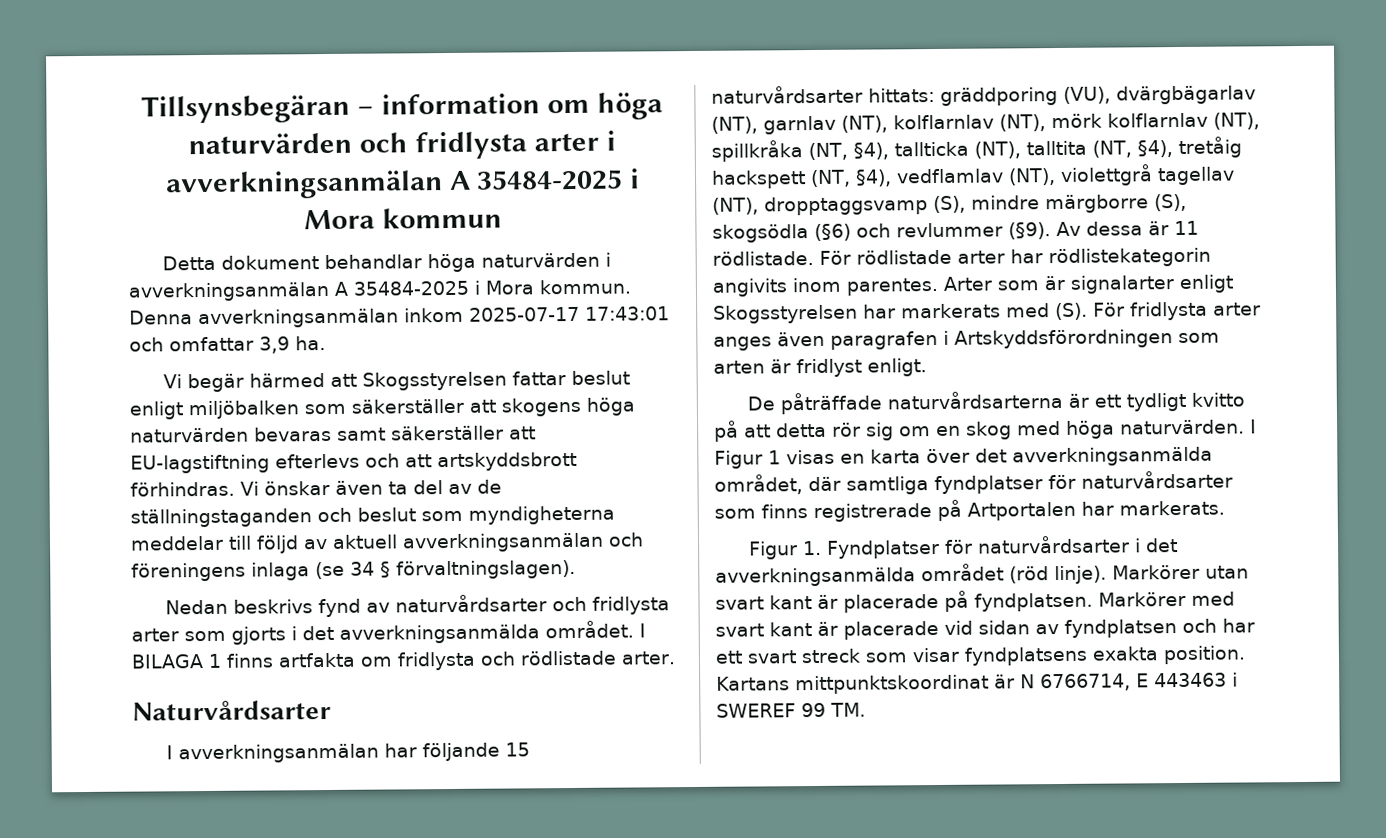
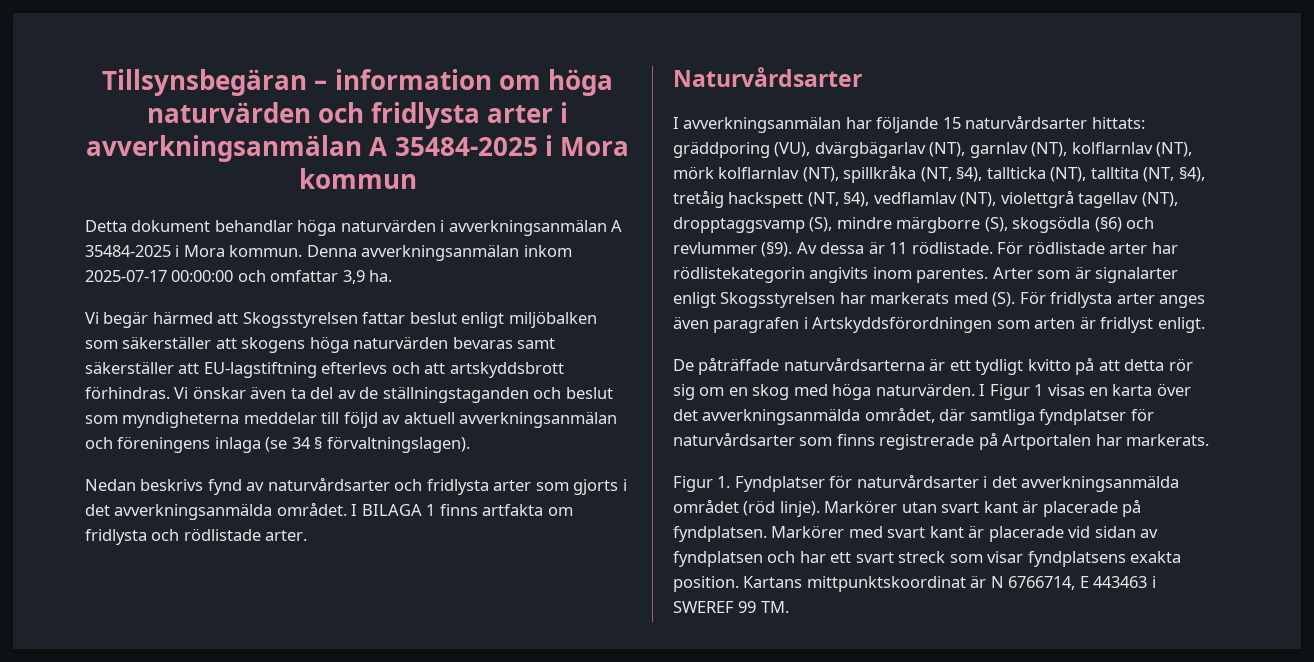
- Denna avverkningsanmälan inkom 2025-07-17 17:43:01 och omfattar 3,9 ha.
+ Denna avverkningsanmälan inkom 2025-07-17 00:00:00 och omfattar 3,9 ha.

